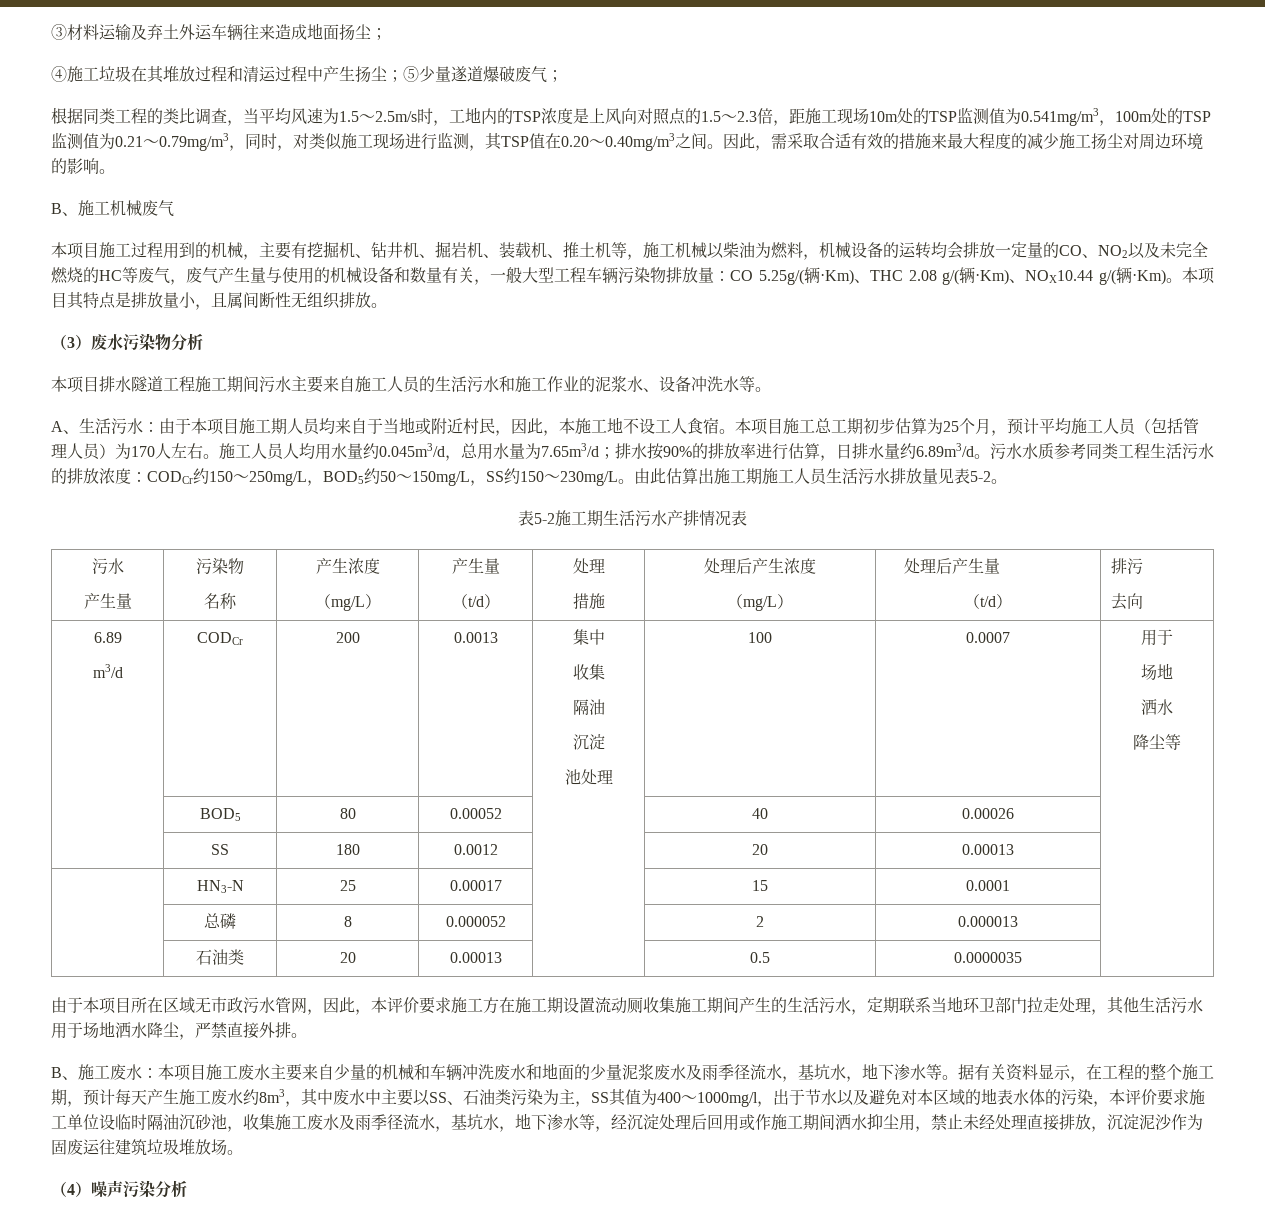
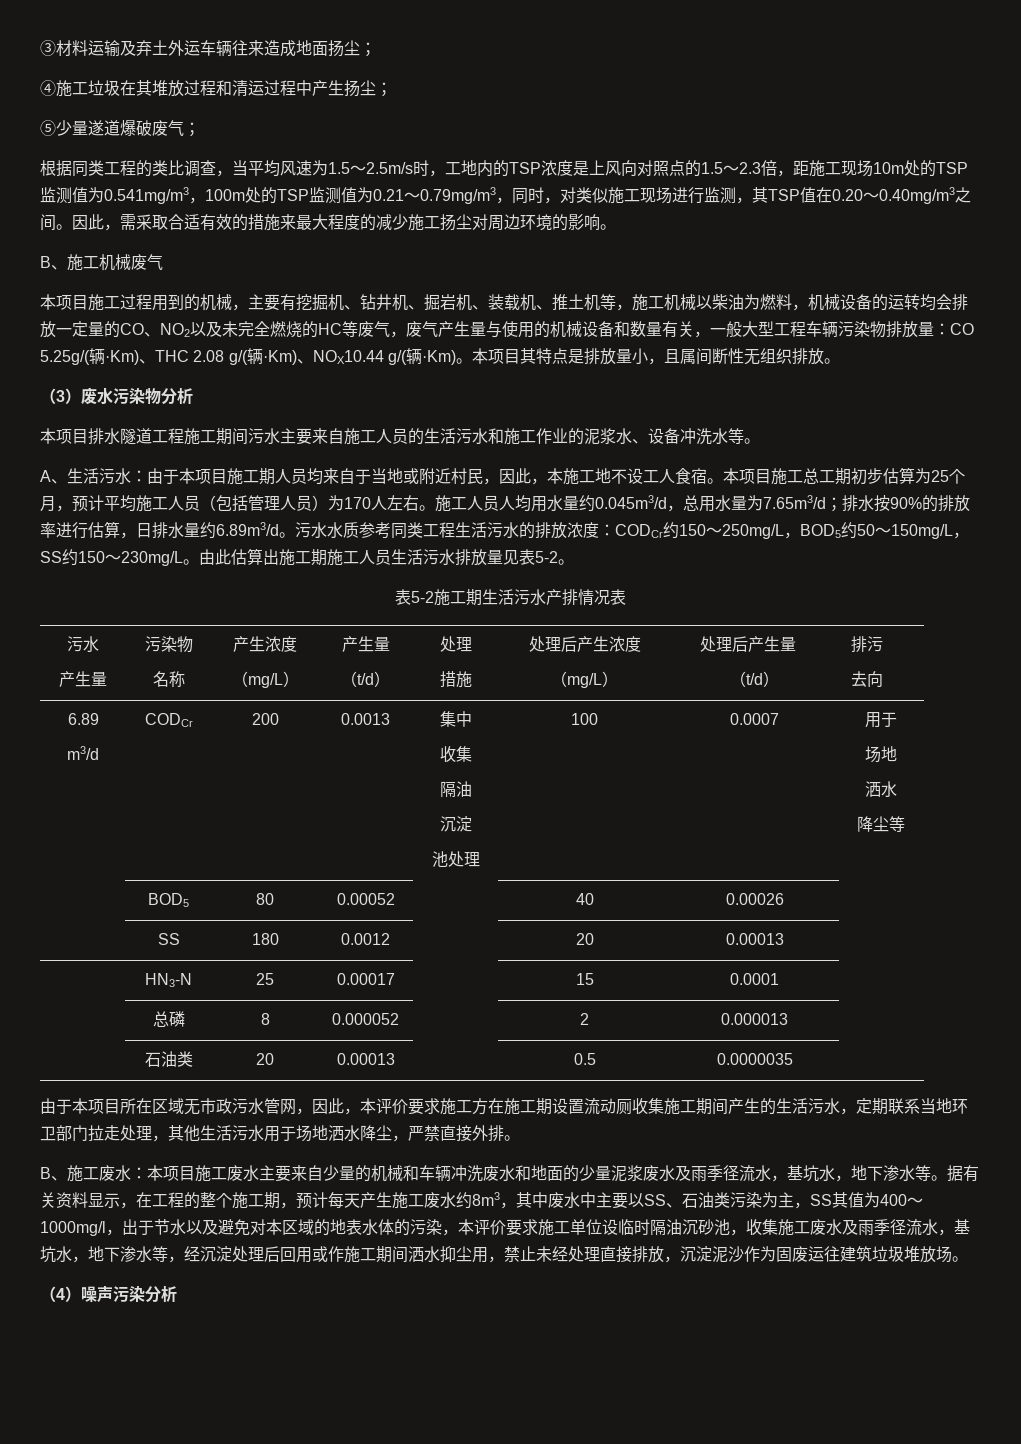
- ④施工垃圾在其堆放过程和清运过程中产生扬尘；⑤少量遂道爆破废气；
+ ④施工垃圾在其堆放过程和清运过程中产生扬尘；
+ ⑤少量遂道爆破废气；

